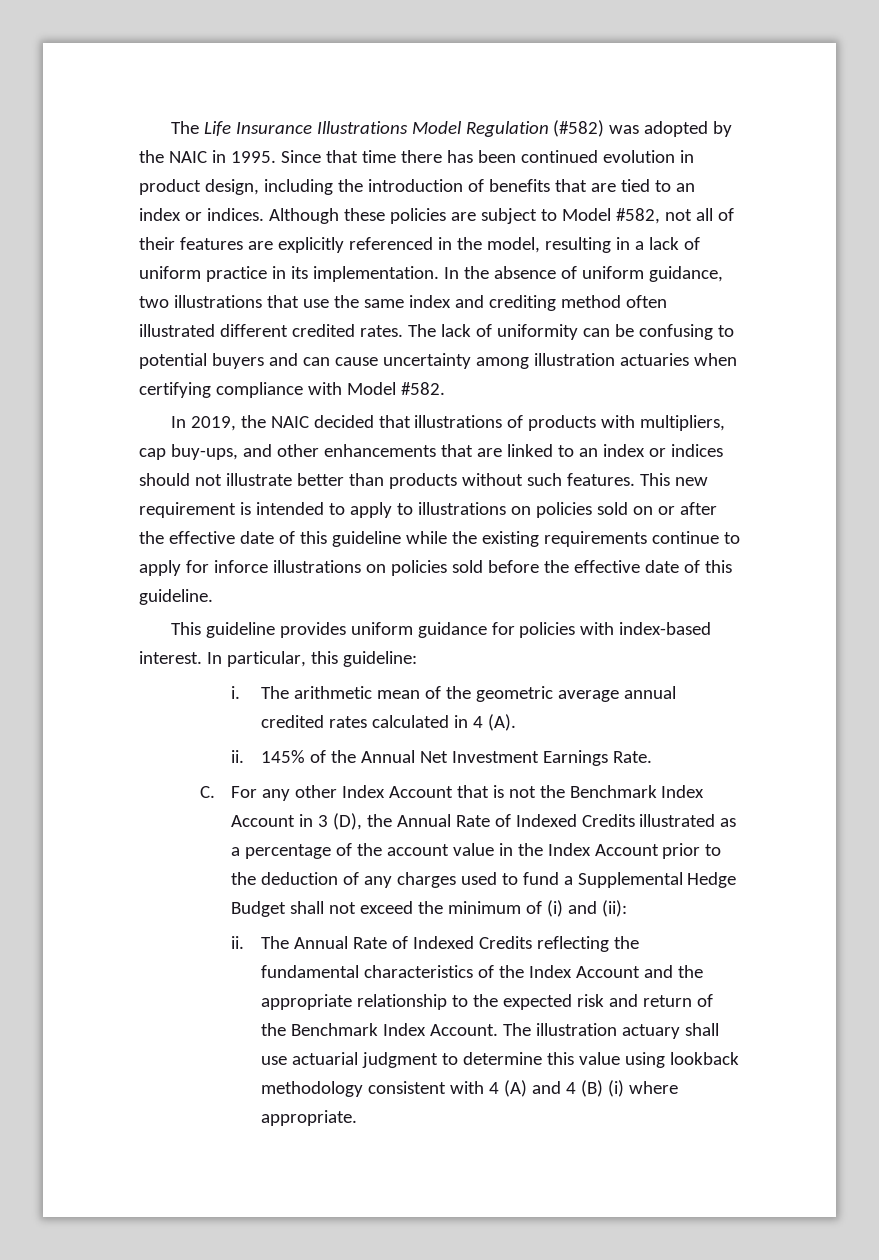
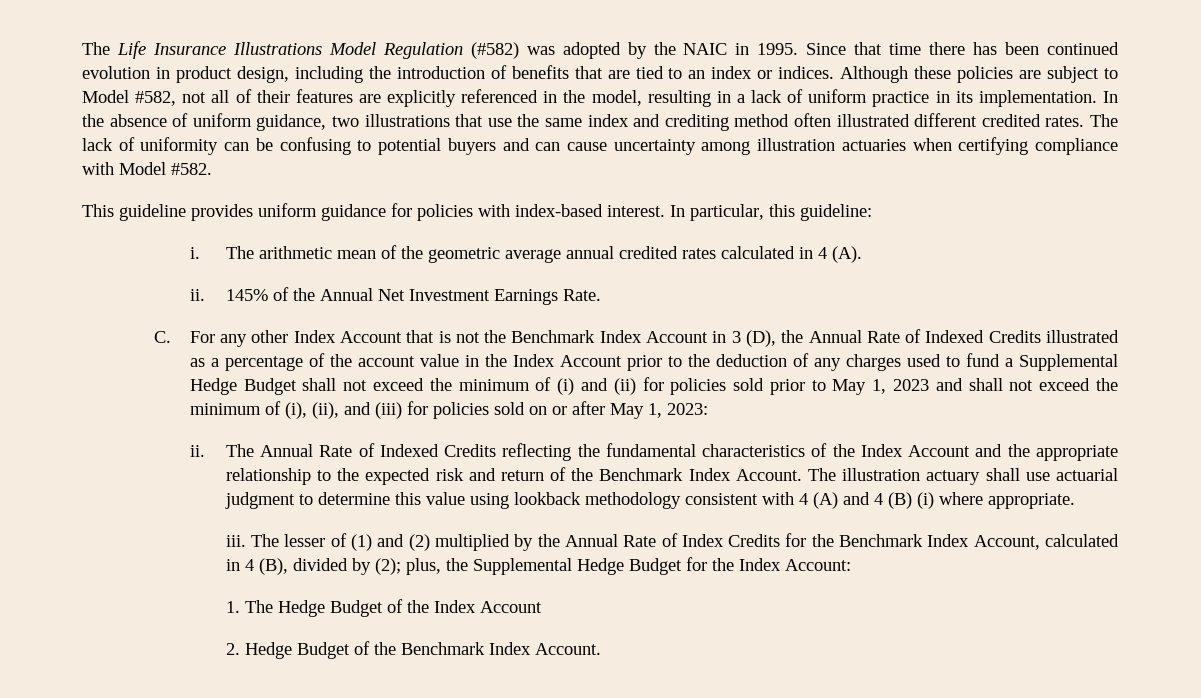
- In 2019, the NAIC decided that illustrations of products with multipliers, cap buy-ups, and other enhancements that are linked to an index or indices should not illustrate better than products without such features. This new requirement is intended to apply to illustrations on policies sold on or after the effective date of this guideline while the existing requirements continue to apply for inforce illustrations on policies sold before the effective date of this guideline.
- C. For any other Index Account that is not the Benchmark Index Account in 3 (D), the Annual Rate of Indexed Credits illustrated as a percentage of the account value in the Index Account prior to the deduction of any charges used to fund a Supplemental Hedge Budget shall not exceed the minimum of (i) and (ii):
+ C. For any other Index Account that is not the Benchmark Index Account in 3 (D), the Annual Rate of Indexed Credits illustrated as a percentage of the account value in the Index Account prior to the deduction of any charges used to fund a Supplemental Hedge Budget shall not exceed the minimum of (i) and (ii) for policies sold prior to May 1, 2023 and shall not exceed the minimum of (i), (ii), and (iii) for policies sold on or after May 1, 2023:
+ iii. The lesser of (1) and (2) multiplied by the Annual Rate of Index Credits for the Benchmark Index Account, calculated in 4 (B), divided by (2); plus, the Supplemental Hedge Budget for the Index Account:
+ 1. The Hedge Budget of the Index Account
+ 2. Hedge Budget of the Benchmark Index Account.

